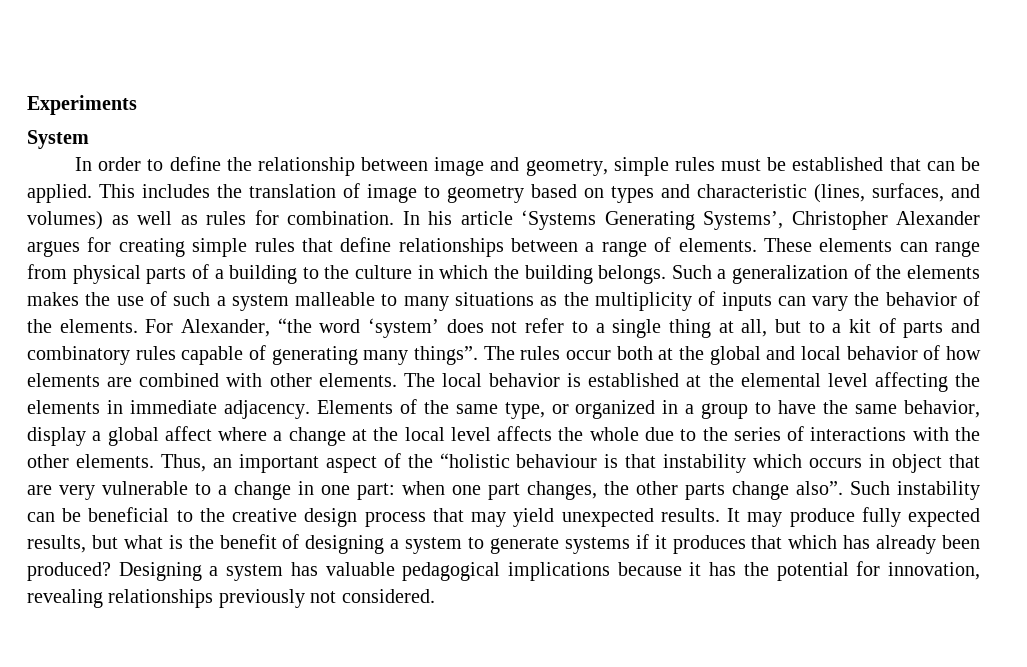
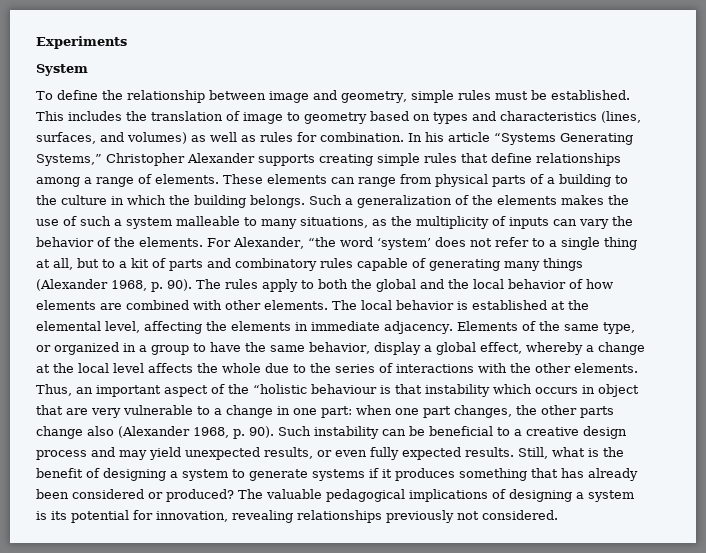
- In order to define the relationship between image and geometry, simple rules must be established that can be applied.
+ To define the relationship between image and geometry, simple rules must be established.
- This includes the translation of image to geometry based on types and characteristic (lines, surfaces, and volumes) as well as rules for combination.
+ This includes the translation of image to geometry based on types and characteristics (lines, surfaces, and volumes) as well as rules for combination.
- In his article ‘Systems Generating Systems’, Christopher Alexander argues for creating simple rules that define relationships between a range of elements.
+ In his article “Systems Generating Systems,” Christopher Alexander supports creating simple rules that define relationships among a range of elements.
- Such a generalization of the elements makes the use of such a system malleable to many situations as the multiplicity of inputs can vary the behavior of the elements.
+ Such a generalization of the elements makes the use of such a system malleable to many situations, as the multiplicity of inputs can vary the behavior of the elements.
- For Alexander, “the word ‘system’ does not refer to a single thing at all, but to a kit of parts and combinatory rules capable of generating many things”. The rules occur both at the global and local behavior of how elements are combined with other elements.
+ For Alexander, “the word ‘system’ does not refer to a single thing at all, but to a kit of parts and combinatory rules capable of generating many things (Alexander 1968, p. 90). The rules apply to both the global and the local behavior of how elements are combined with other elements.
- The local behavior is established at the elemental level affecting the elements in immediate adjacency.
+ The local behavior is established at the elemental level, affecting the elements in immediate adjacency.
- Elements of the same type, or organized in a group to have the same behavior, display a global affect where a change at the local level affects the whole due to the series of interactions with the other elements.
+ Elements of the same type, or organized in a group to have the same behavior, display a global effect, whereby a change at the local level affects the whole due to the series of interactions with the other elements.
- Thus, an important aspect of the “holistic behaviour is that instability which occurs in object that are very vulnerable to a change in one part: when one part changes, the other parts change also”.
+ Thus, an important aspect of the “holistic behaviour is that instability which occurs in object that are very vulnerable to a change in one part: when one part changes, the other parts change also (Alexander 1968, p. 90).
- Such instability can be beneficial to the creative design process that may yield unexpected results. It may produce fully expected results, but what is the benefit of designing a system to generate systems if it produces that which has already been produced? Designing a system has valuable pedagogical implications because it has the potential for innovation, revealing relationships previously not considered.
+ Such instability can be beneficial to a creative design process and may yield unexpected results, or even fully expected results. Still, what is the benefit of designing a system to generate systems if it produces something that has already been considered or produced? The valuable pedagogical implications of designing a system is its potential for innovation, revealing relationships previously not considered.

